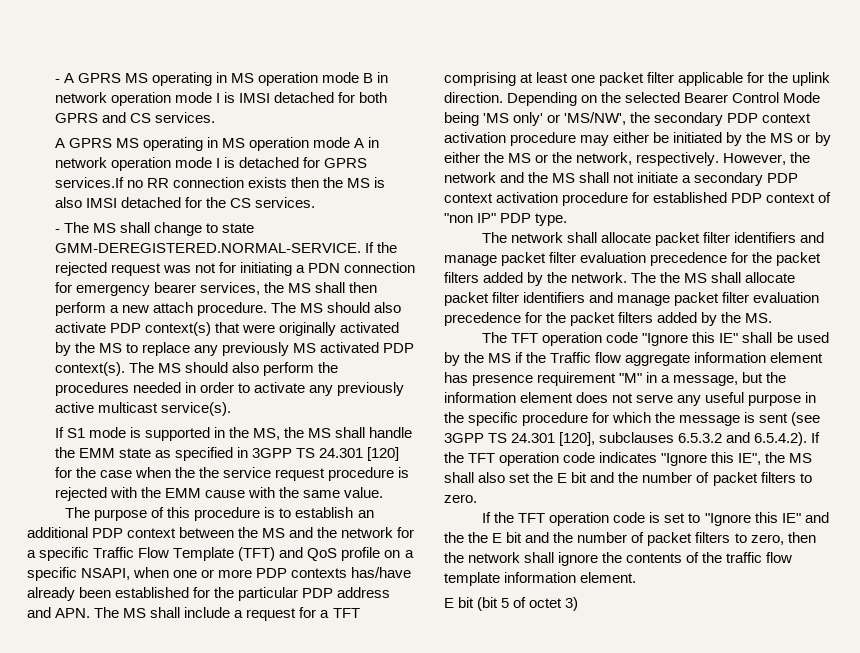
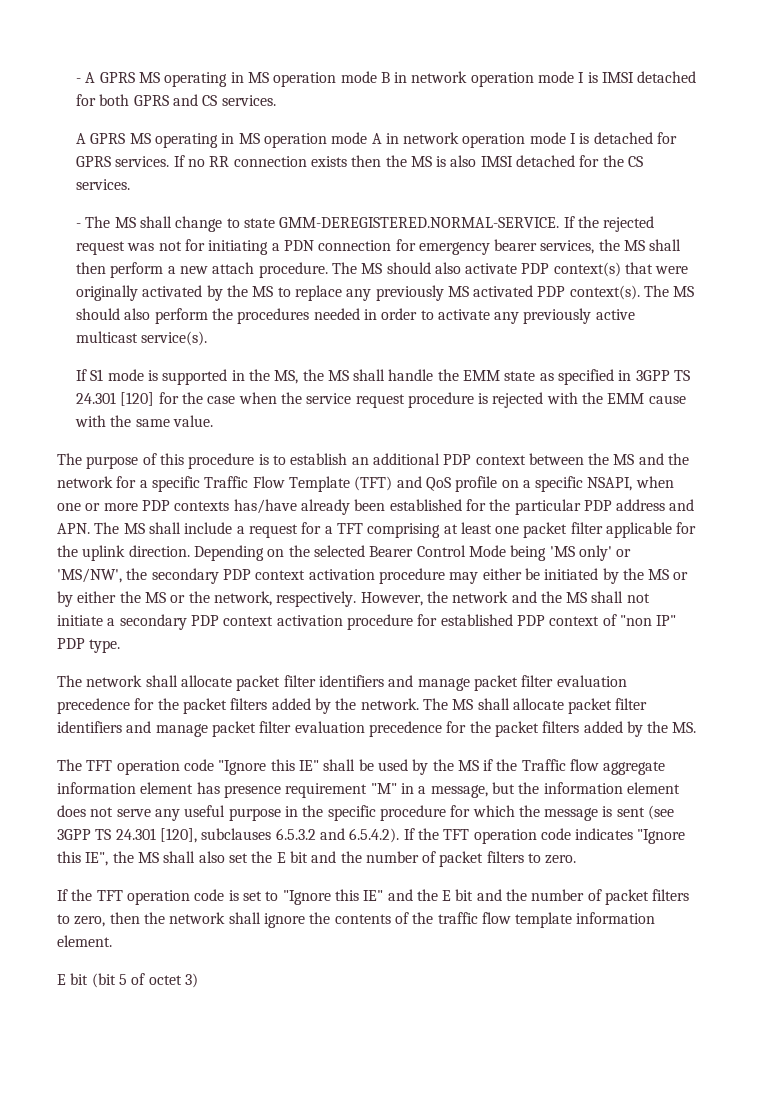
- A GPRS MS operating in MS operation mode A in network operation mode I is detached for GPRS services.If no RR connection exists then the MS is also IMSI detached for the CS services.
+ A GPRS MS operating in MS operation mode A in network operation mode I is detached for GPRS services. If no RR connection exists then the MS is also IMSI detached for the CS services.
- If S1 mode is supported in the MS, the MS shall handle the EMM state as specified in 3GPP TS 24.301 [120] for the case when the the service request procedure is rejected with the EMM cause with the same value.
+ If S1 mode is supported in the MS, the MS shall handle the EMM state as specified in 3GPP TS 24.301 [120] for the case when the service request procedure is rejected with the EMM cause with the same value.
- The the MS shall allocate packet filter identifiers and manage packet filter evaluation precedence for the packet filters added by the MS.
+ The MS shall allocate packet filter identifiers and manage packet filter evaluation precedence for the packet filters added by the MS.
- If the TFT operation code is set to "Ignore this IE" and the the E bit and the number of packet filters to zero, then the network shall ignore the contents of the traffic flow template information element.
+ If the TFT operation code is set to "Ignore this IE" and the E bit and the number of packet filters to zero, then the network shall ignore the contents of the traffic flow template information element.

